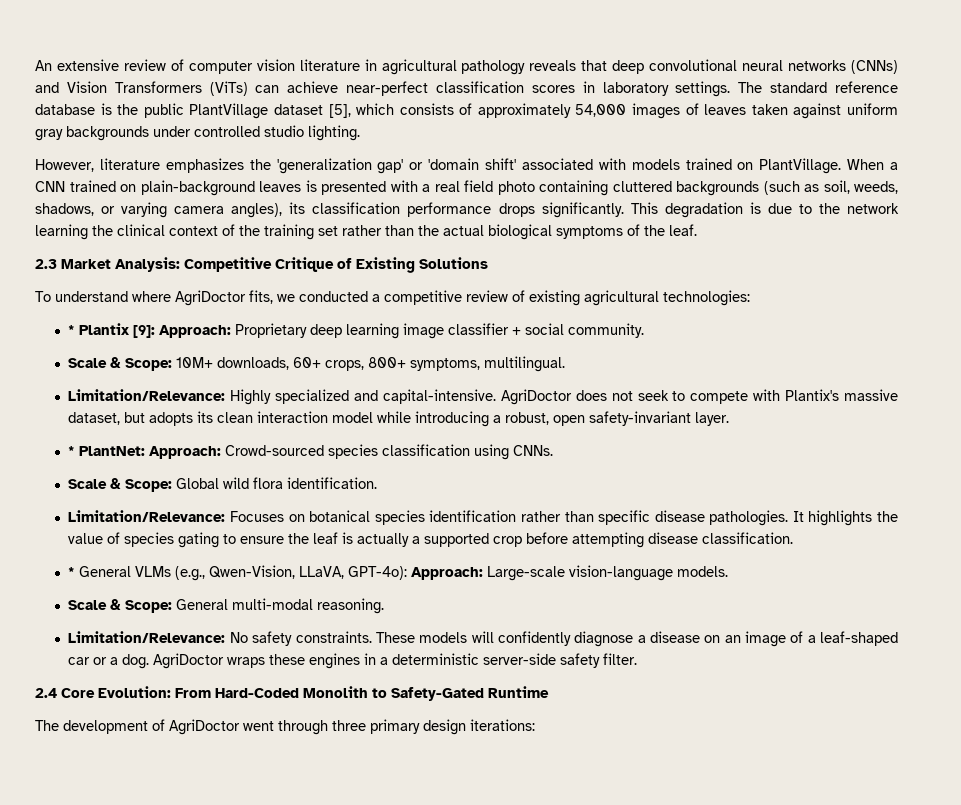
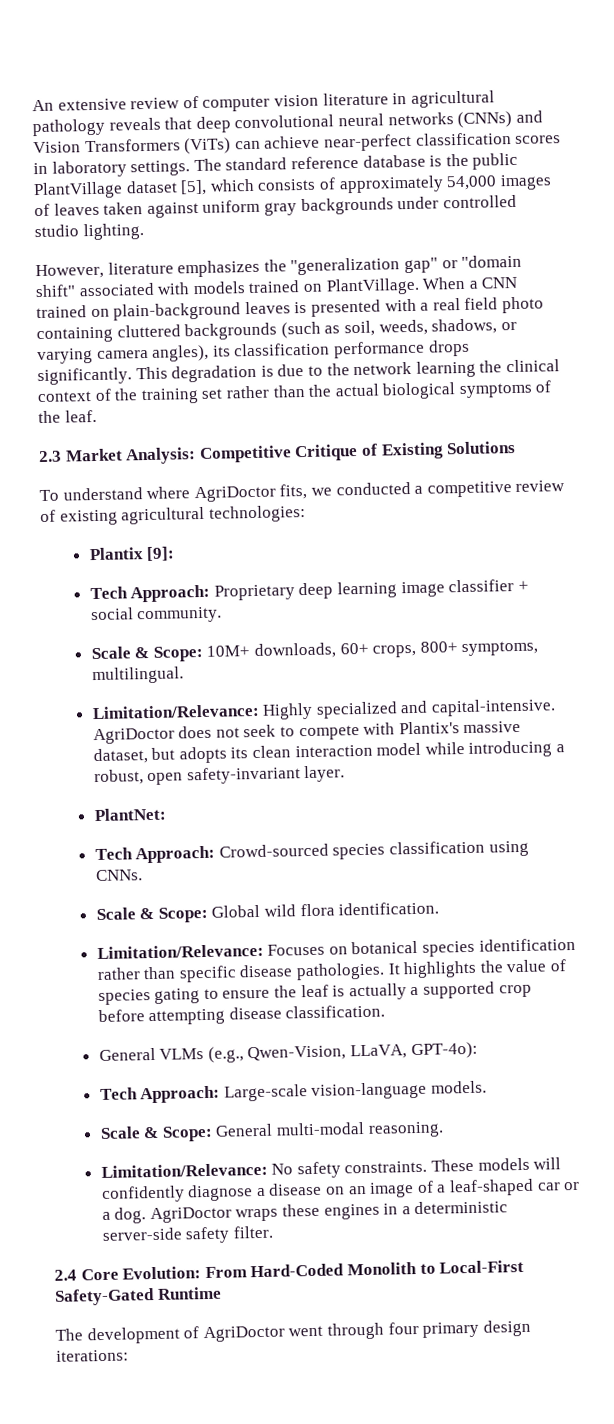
- However, literature emphasizes the 'generalization gap' or 'domain shift' associated with models trained on PlantVillage.
+ However, literature emphasizes the "generalization gap" or "domain shift" associated with models trained on PlantVillage.
- * Plantix [9]: Approach: Proprietary deep learning image classifier + social community.
+ Plantix [9]:
+ Tech Approach: Proprietary deep learning image classifier + social community.
- * PlantNet: Approach: Crowd-sourced species classification using CNNs.
+ PlantNet:
+ Tech Approach: Crowd-sourced species classification using CNNs.
- * General VLMs (e.g., Qwen-Vision, LLaVA, GPT-4o): Approach: Large-scale vision-language models.
+ General VLMs (e.g., Qwen-Vision, LLaVA, GPT-4o):
+ Tech Approach: Large-scale vision-language models.
- 2.4 Core Evolution: From Hard-Coded Monolith to Safety-Gated Runtime
+ 2.4 Core Evolution: From Hard-Coded Monolith to Local-First Safety-Gated Runtime
- The development of AgriDoctor went through three primary design iterations:
+ The development of AgriDoctor went through four primary design iterations:

